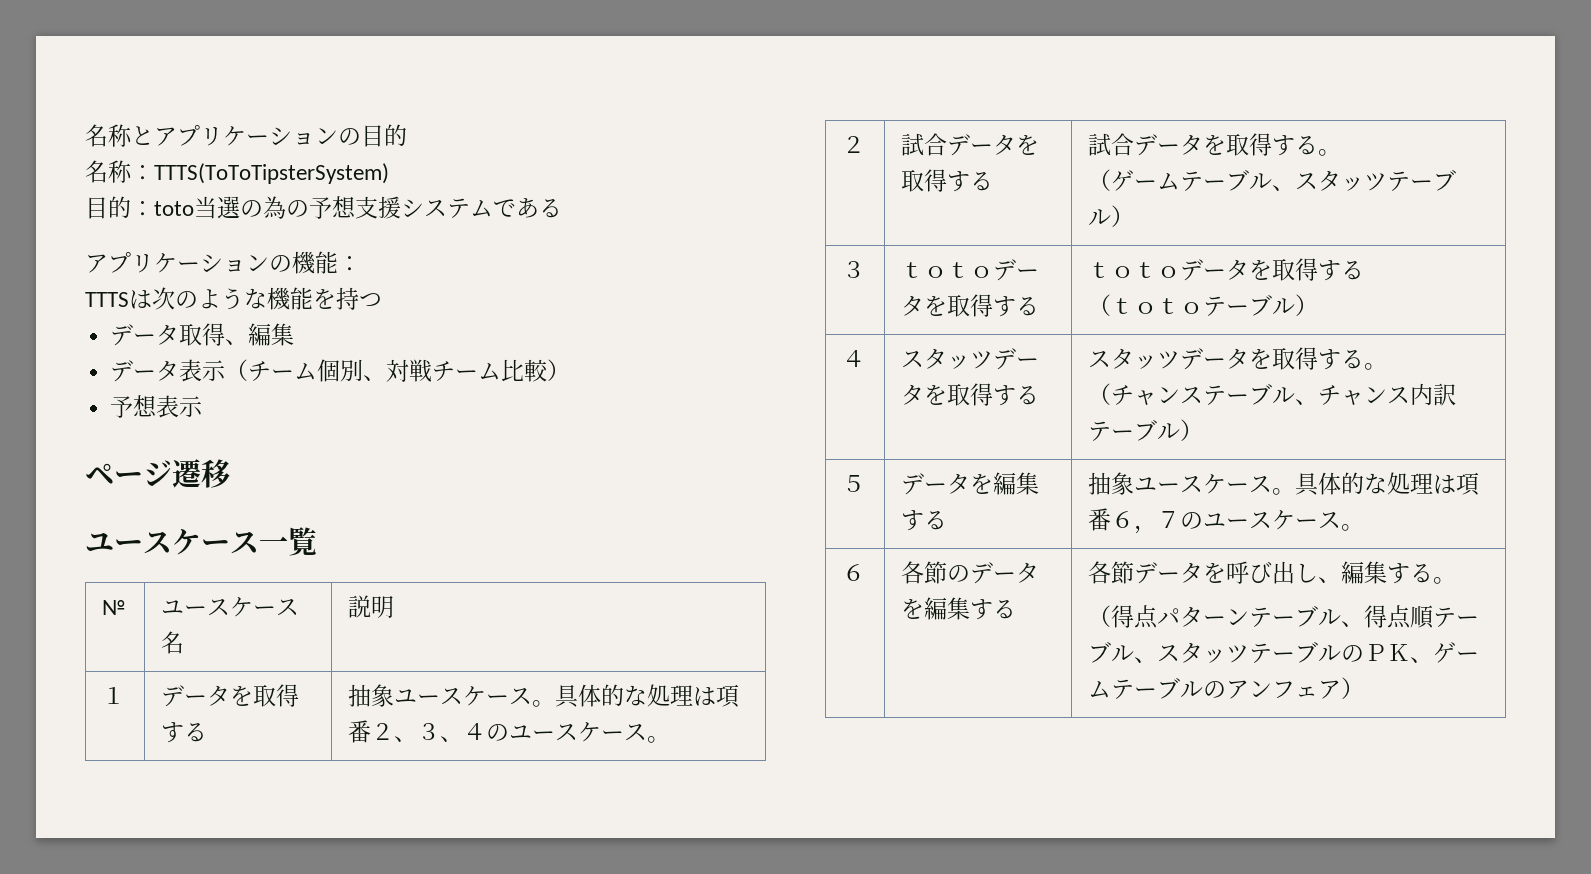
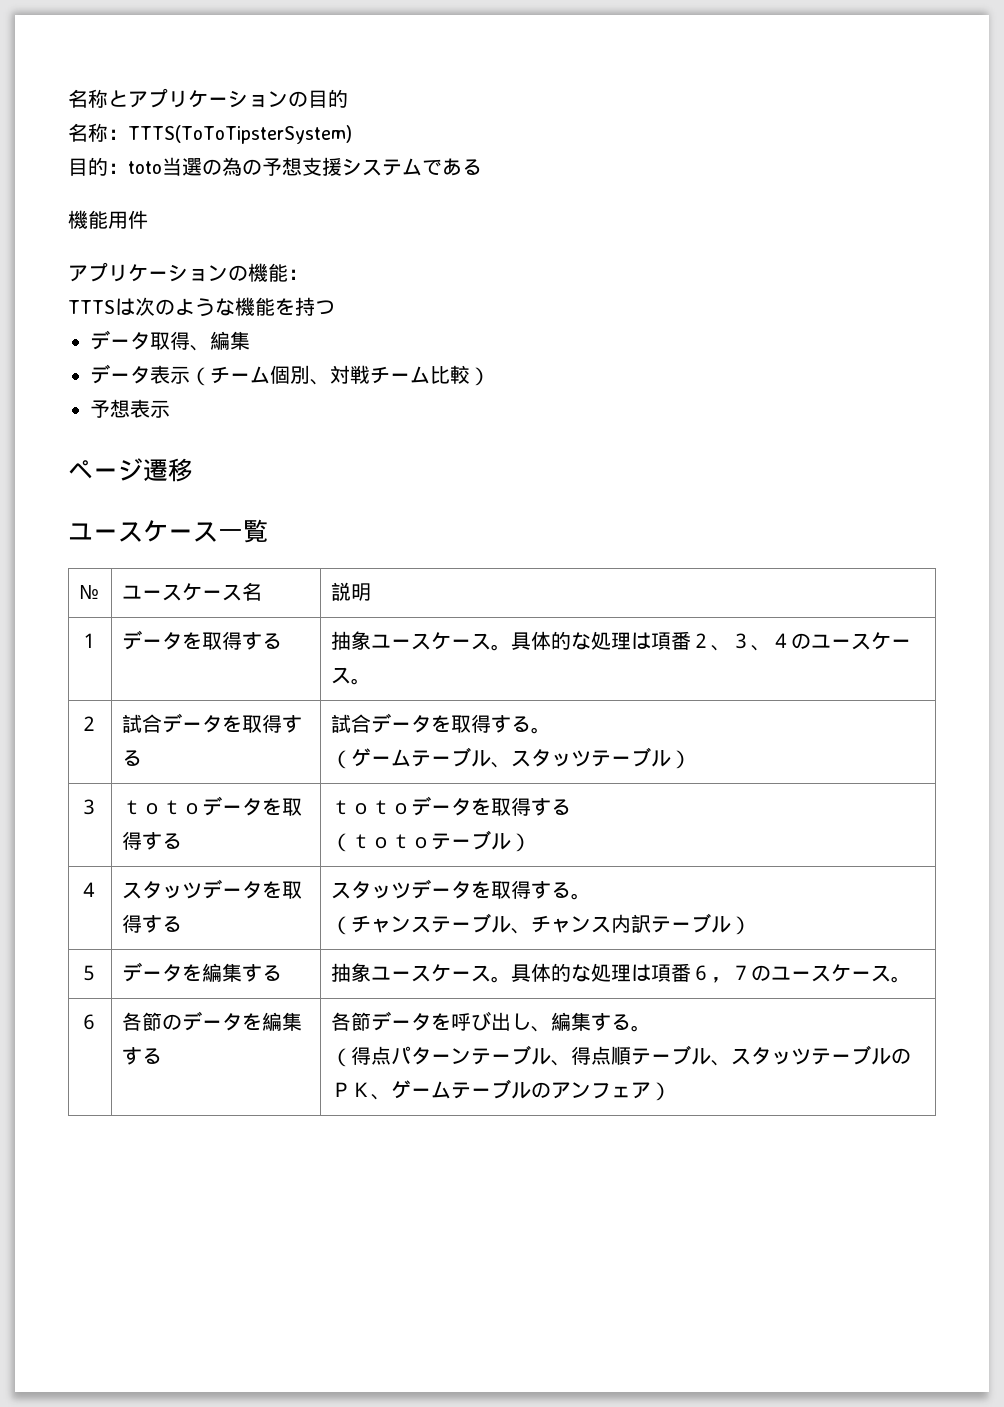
+ 機能用件

